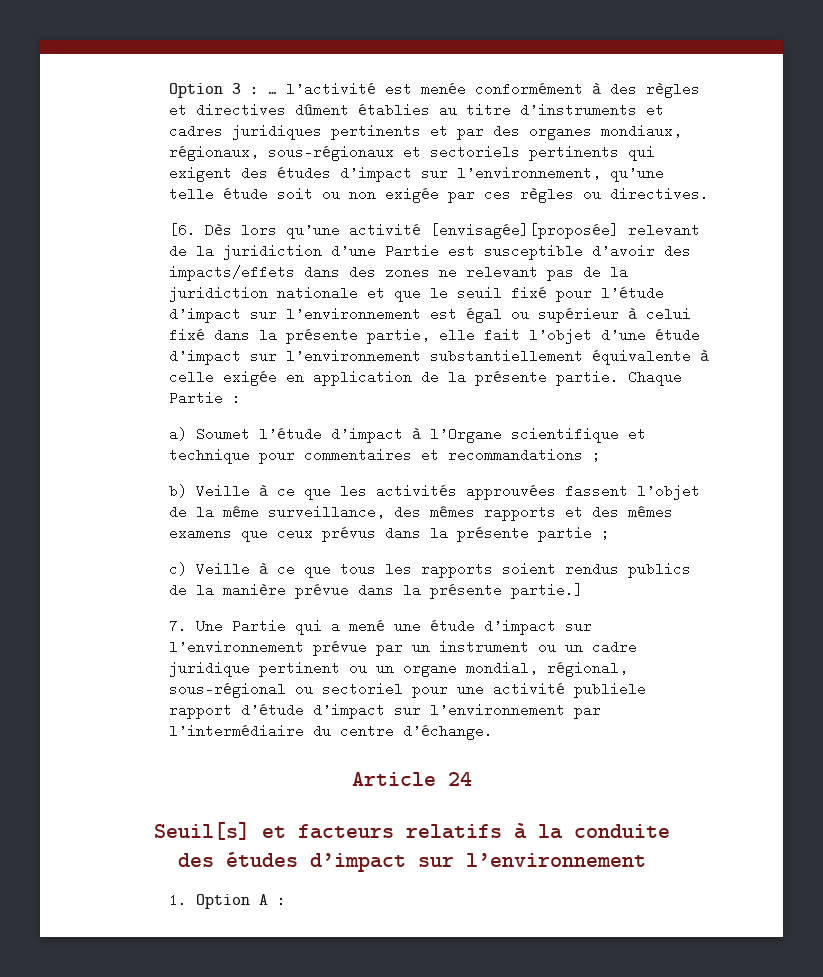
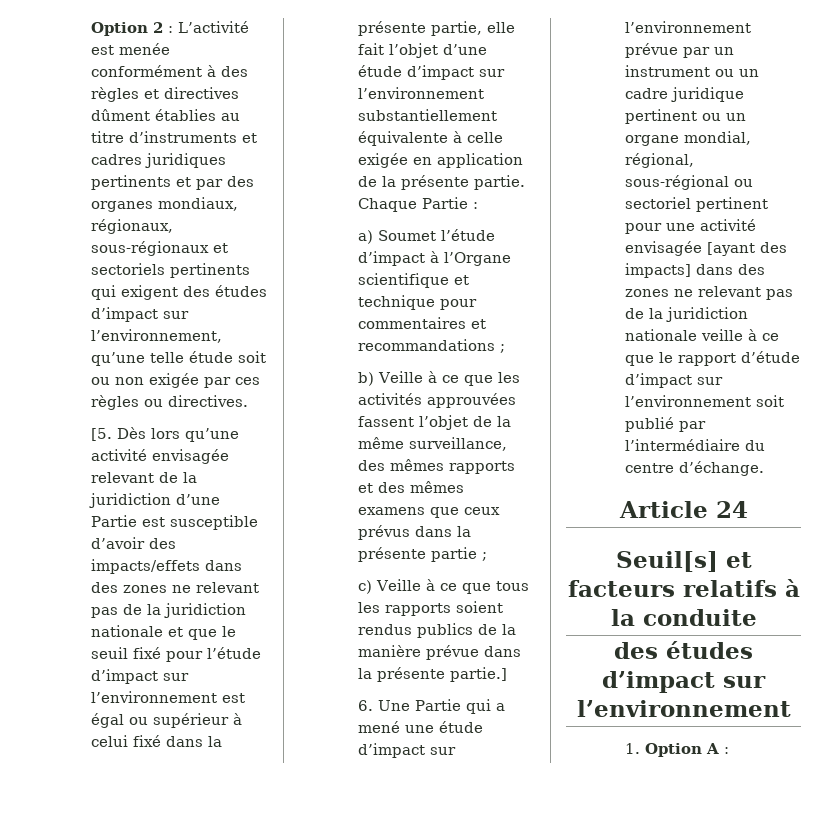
- Option 3 : … l’activité est menée conformément à des règles et directives dûment établies au titre d’instruments et cadres juridiques pertinents et par des organes mondiaux, régionaux, sous-régionaux et sectoriels pertinents qui exigent des études d’impact sur l’environnement, qu’une telle étude soit ou non exigée par ces règles ou directives.
+ Option 2 : L’activité est menée conformément à des règles et directives dûment établies au titre d’instruments et cadres juridiques pertinents et par des organes mondiaux, régionaux, sous-régionaux et sectoriels pertinents qui exigent des études d’impact sur l’environnement, qu’une telle étude soit ou non exigée par ces règles ou directives.
- [6. Dès lors qu’une activité [envisagée][proposée] relevant de la juridiction d’une Partie est susceptible d’avoir des impacts/effets dans des zones ne relevant pas de la juridiction nationale et que le seuil fixé pour l’étude d’impact sur l’environnement est égal ou supérieur à celui fixé dans la présente partie, elle fait l’objet d’une étude d’impact sur l’environnement substantiellement équivalente à celle exigée en application de la présente partie.
+ [5. Dès lors qu’une activité envisagée relevant de la juridiction d’une Partie est susceptible d’avoir des impacts/effets dans des zones ne relevant pas de la juridiction nationale et que le seuil fixé pour l’étude d’impact sur l’environnement est égal ou supérieur à celui fixé dans la présente partie, elle fait l’objet d’une étude d’impact sur l’environnement substantiellement équivalente à celle exigée en application de la présente partie.
- 7. Une Partie qui a mené une étude d’impact sur l’environnement prévue par un instrument ou un cadre juridique pertinent ou un organe mondial, régional, sous-régional ou sectoriel pour une activité publiele rapport d’étude d’impact sur l’environnement par l’intermédiaire du centre d’échange.
+ 6. Une Partie qui a mené une étude d’impact sur l’environnement prévue par un instrument ou un cadre juridique pertinent ou un organe mondial, régional, sous-régional ou sectoriel pertinent pour une activité envisagée [ayant des impacts] dans des zones ne relevant pas de la juridiction nationale veille à ce que le rapport d’étude d’impact sur l’environnement soit publié par l’intermédiaire du centre d’échange.

